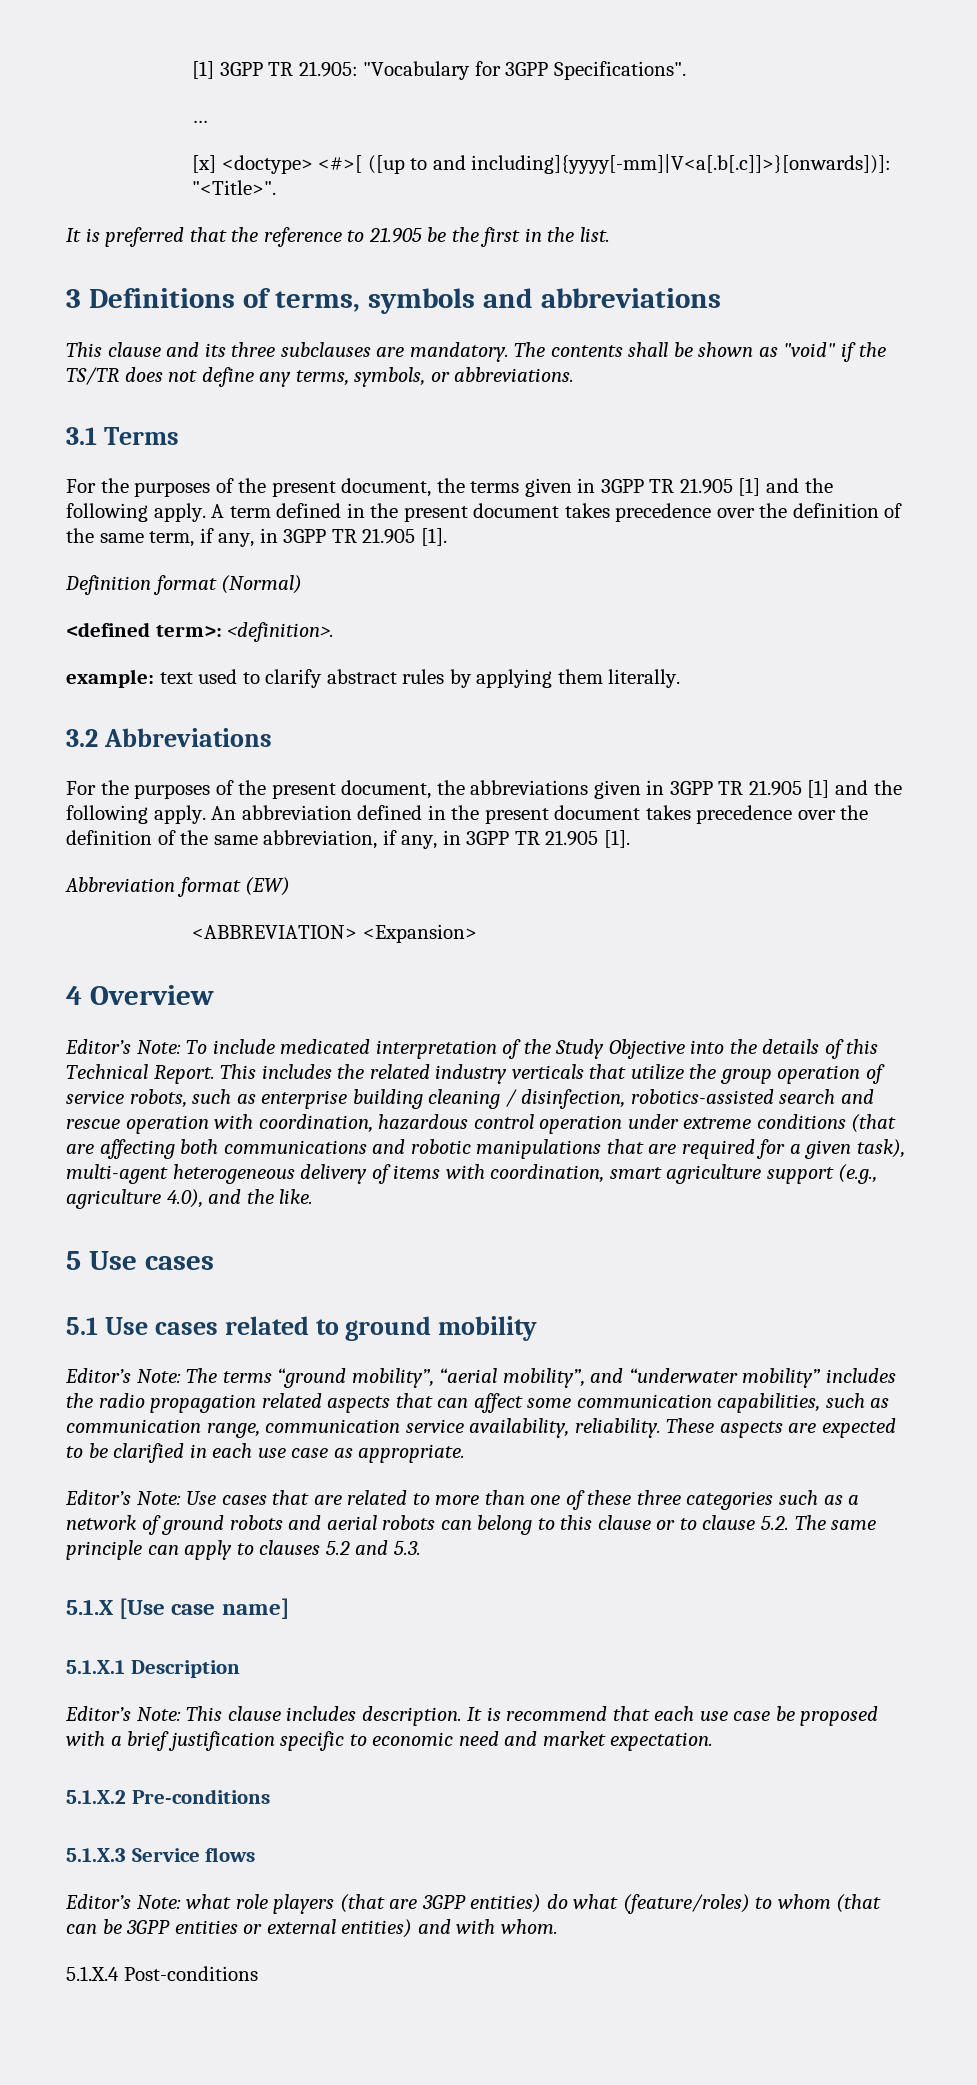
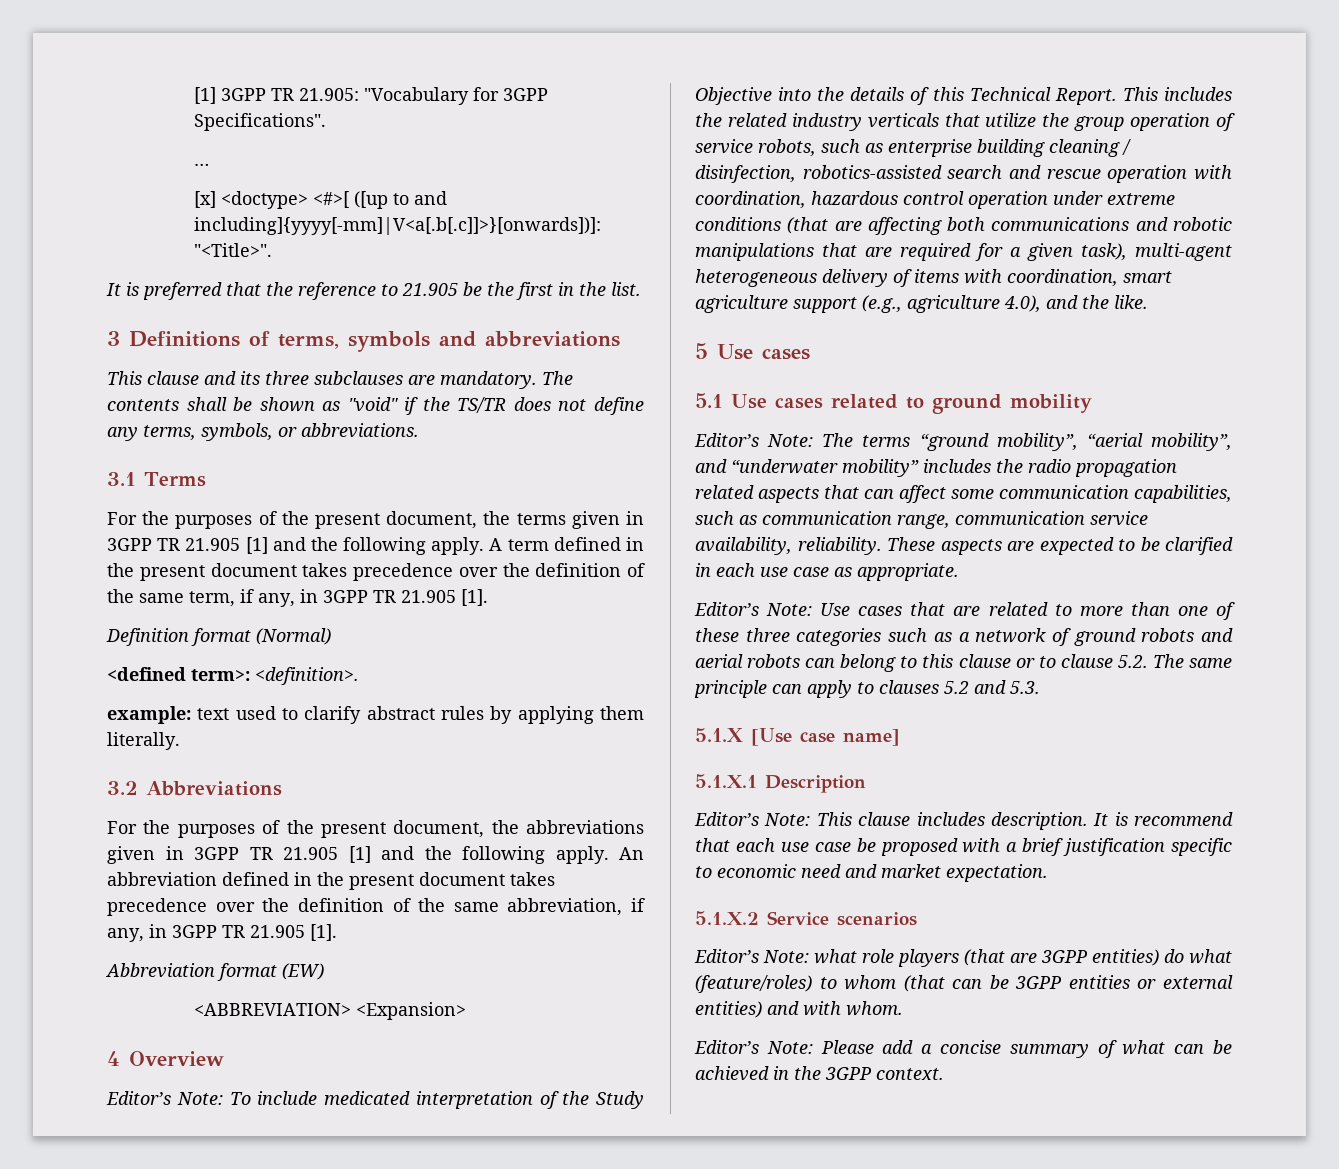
- 5.1.X.2 Pre-conditions
- 5.1.X.3 Service flows
+ 5.1.X.2 Service scenarios
- 5.1.X.4 Post-conditions
+ Editor’s Note: Please add a concise summary of what can be achieved in the 3GPP context.

